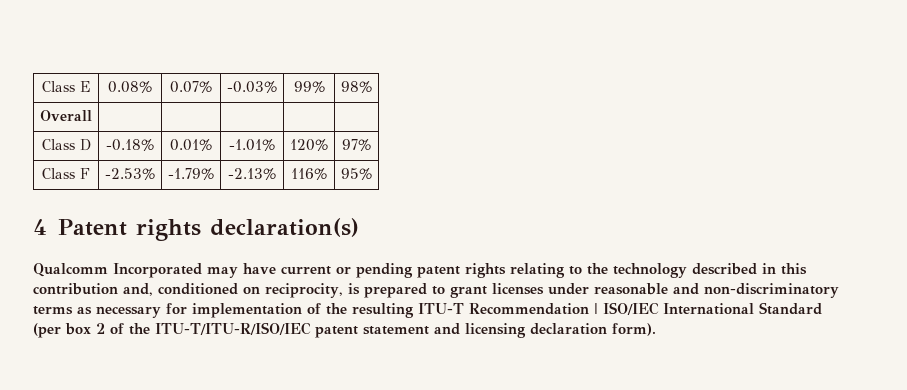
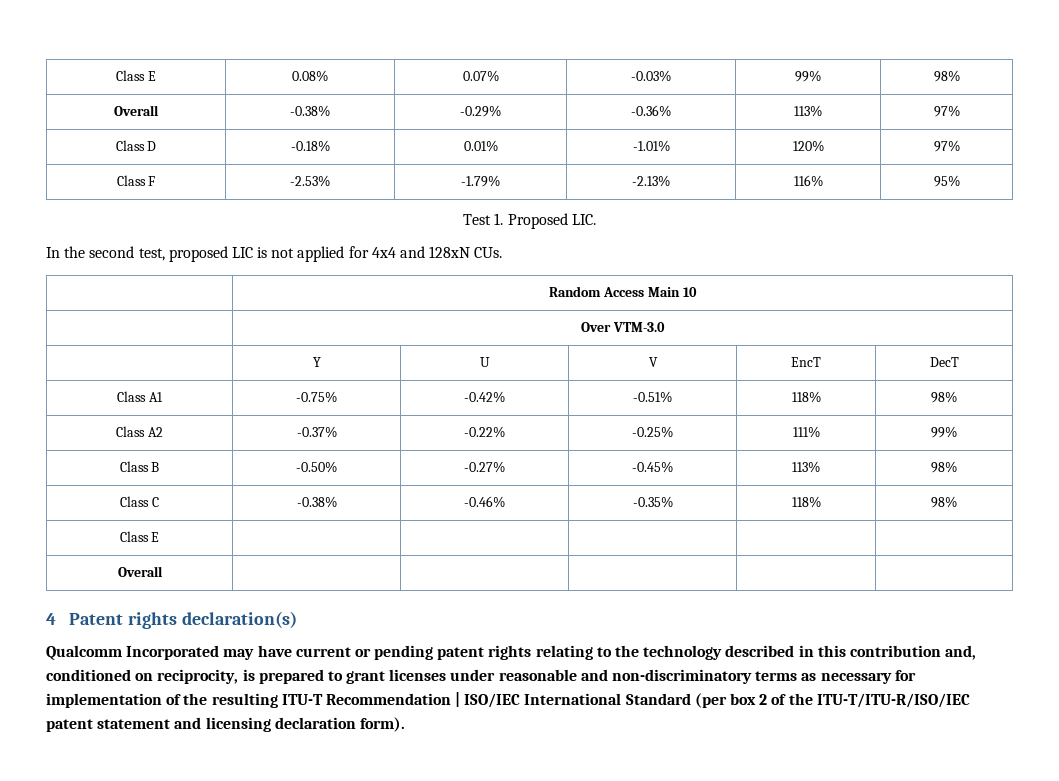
- Overall | | | | |
+ Overall | -0.38% | -0.29% | -0.36% | 113% | 97%
+ Test 1. Proposed LIC.
+ In the second test, proposed LIC is not applied for 4x4 and 128xN CUs.
+ | Random Access Main 10
+ | Over VTM-3.0
+ | Y | U | V | EncT | DecT
+ Class A1 | -0.75% | -0.42% | -0.51% | 118% | 98%
+ Class A2 | -0.37% | -0.22% | -0.25% | 111% | 99%
+ Class B | -0.50% | -0.27% | -0.45% | 113% | 98%
+ Class C | -0.38% | -0.46% | -0.35% | 118% | 98%
+ Class E | | | | |
+ Overall | | | | |

